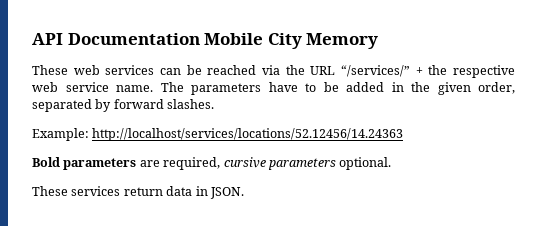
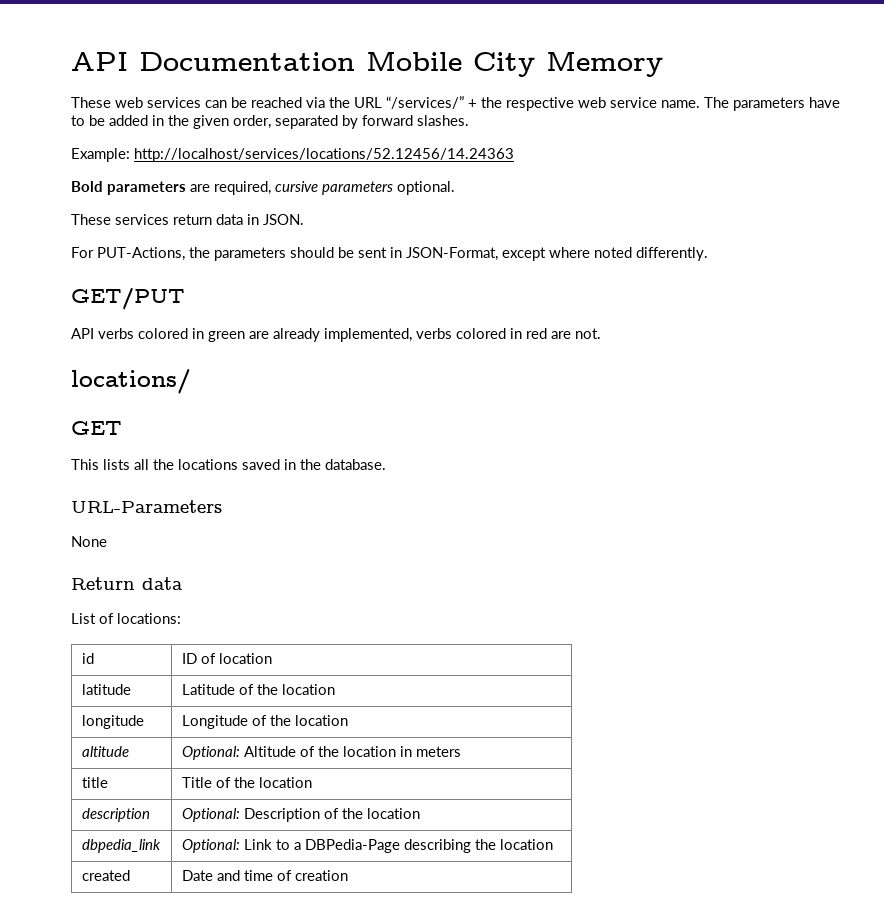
+ For PUT-Actions, the parameters should be sent in JSON-Format, except where noted differently.
+ GET/PUT
+ API verbs colored in green are already implemented, verbs colored in red are not.
+ locations/
+ GET
+ This lists all the locations saved in the database.
+ URL-Parameters
+ None
+ Return data
+ List of locations:
+ id | ID of location
+ latitude | Latitude of the location
+ longitude | Longitude of the location
+ altitude | Optional: Altitude of the location in meters
+ title | Title of the location
+ description | Optional: Description of the location
+ dbpedia_link | Optional: Link to a DBPedia-Page describing the location
+ created | Date and time of creation

